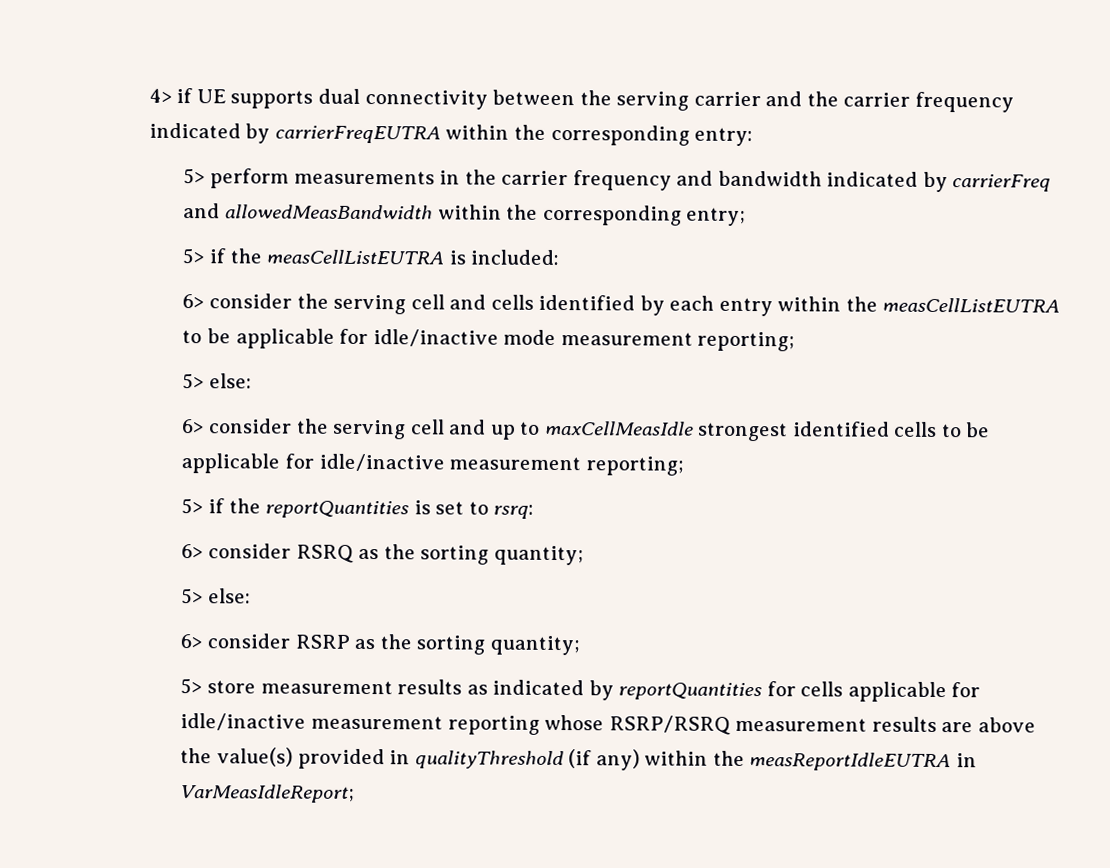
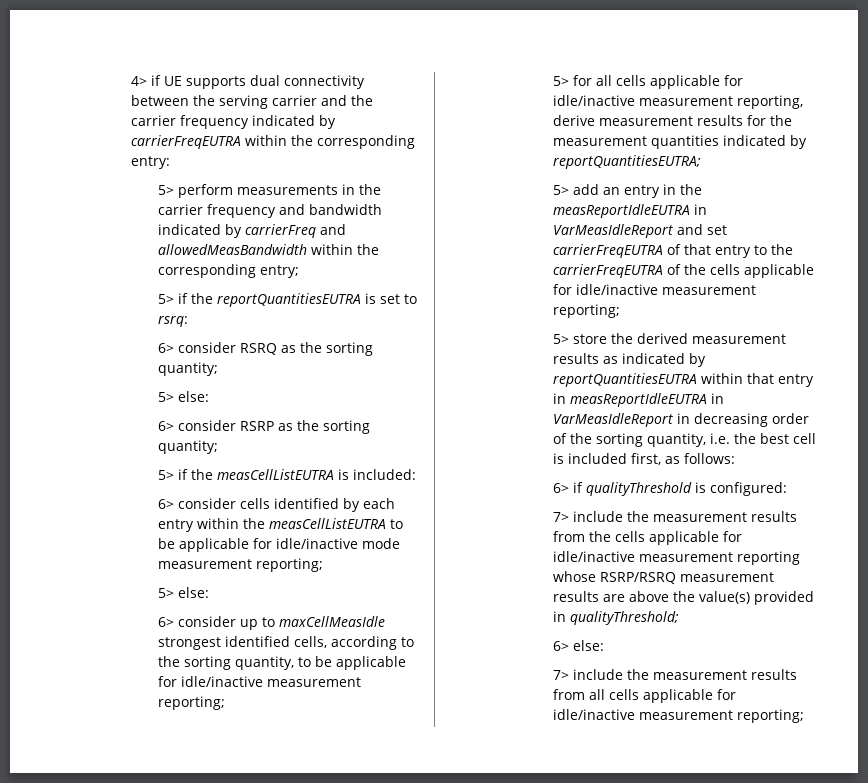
- 5> if the measCellListEUTRA is included:
- 6> consider the serving cell and cells identified by each entry within the measCellListEUTRA to be applicable for idle/inactive mode measurement reporting;
- 5> else:
- 6> consider the serving cell and up to maxCellMeasIdle strongest identified cells to be applicable for idle/inactive measurement reporting;
- 5> if the reportQuantities is set to rsrq:
+ 5> if the reportQuantitiesEUTRA is set to rsrq:
+ 5> if the measCellListEUTRA is included:
+ 6> consider cells identified by each entry within the measCellListEUTRA to be applicable for idle/inactive mode measurement reporting;
+ 5> else:
+ 6> consider up to maxCellMeasIdle strongest identified cells, according to the sorting quantity, to be applicable for idle/inactive measurement reporting;
+ 5> for all cells applicable for idle/inactive measurement reporting, derive measurement results for the measurement quantities indicated by reportQuantitiesEUTRA;
+ 5> add an entry in the measReportIdleEUTRA in VarMeasIdleReport and set carrierFreqEUTRA of that entry to the carrierFreqEUTRA of the cells applicable for idle/inactive measurement reporting;
- 5> store measurement results as indicated by reportQuantities for cells applicable for idle/inactive measurement reporting whose RSRP/RSRQ measurement results are above the value(s) provided in qualityThreshold (if any) within the measReportIdleEUTRA in VarMeasIdleReport;
+ 5> store the derived measurement results as indicated by reportQuantitiesEUTRA within that entry in measReportIdleEUTRA in VarMeasIdleReport in decreasing order of the sorting quantity, i.e. the best cell is included first, as follows:
+ 6> if qualityThreshold is configured:
+ 7> include the measurement results from the cells applicable for idle/inactive measurement reporting whose RSRP/RSRQ measurement results are above the value(s) provided in qualityThreshold;
+ 6> else:
+ 7> include the measurement results from all cells applicable for idle/inactive measurement reporting;

